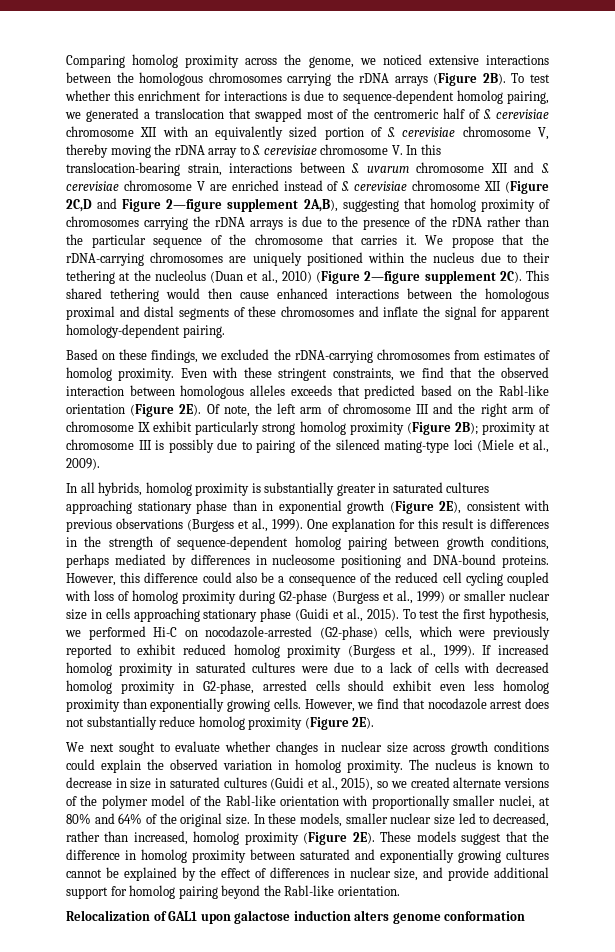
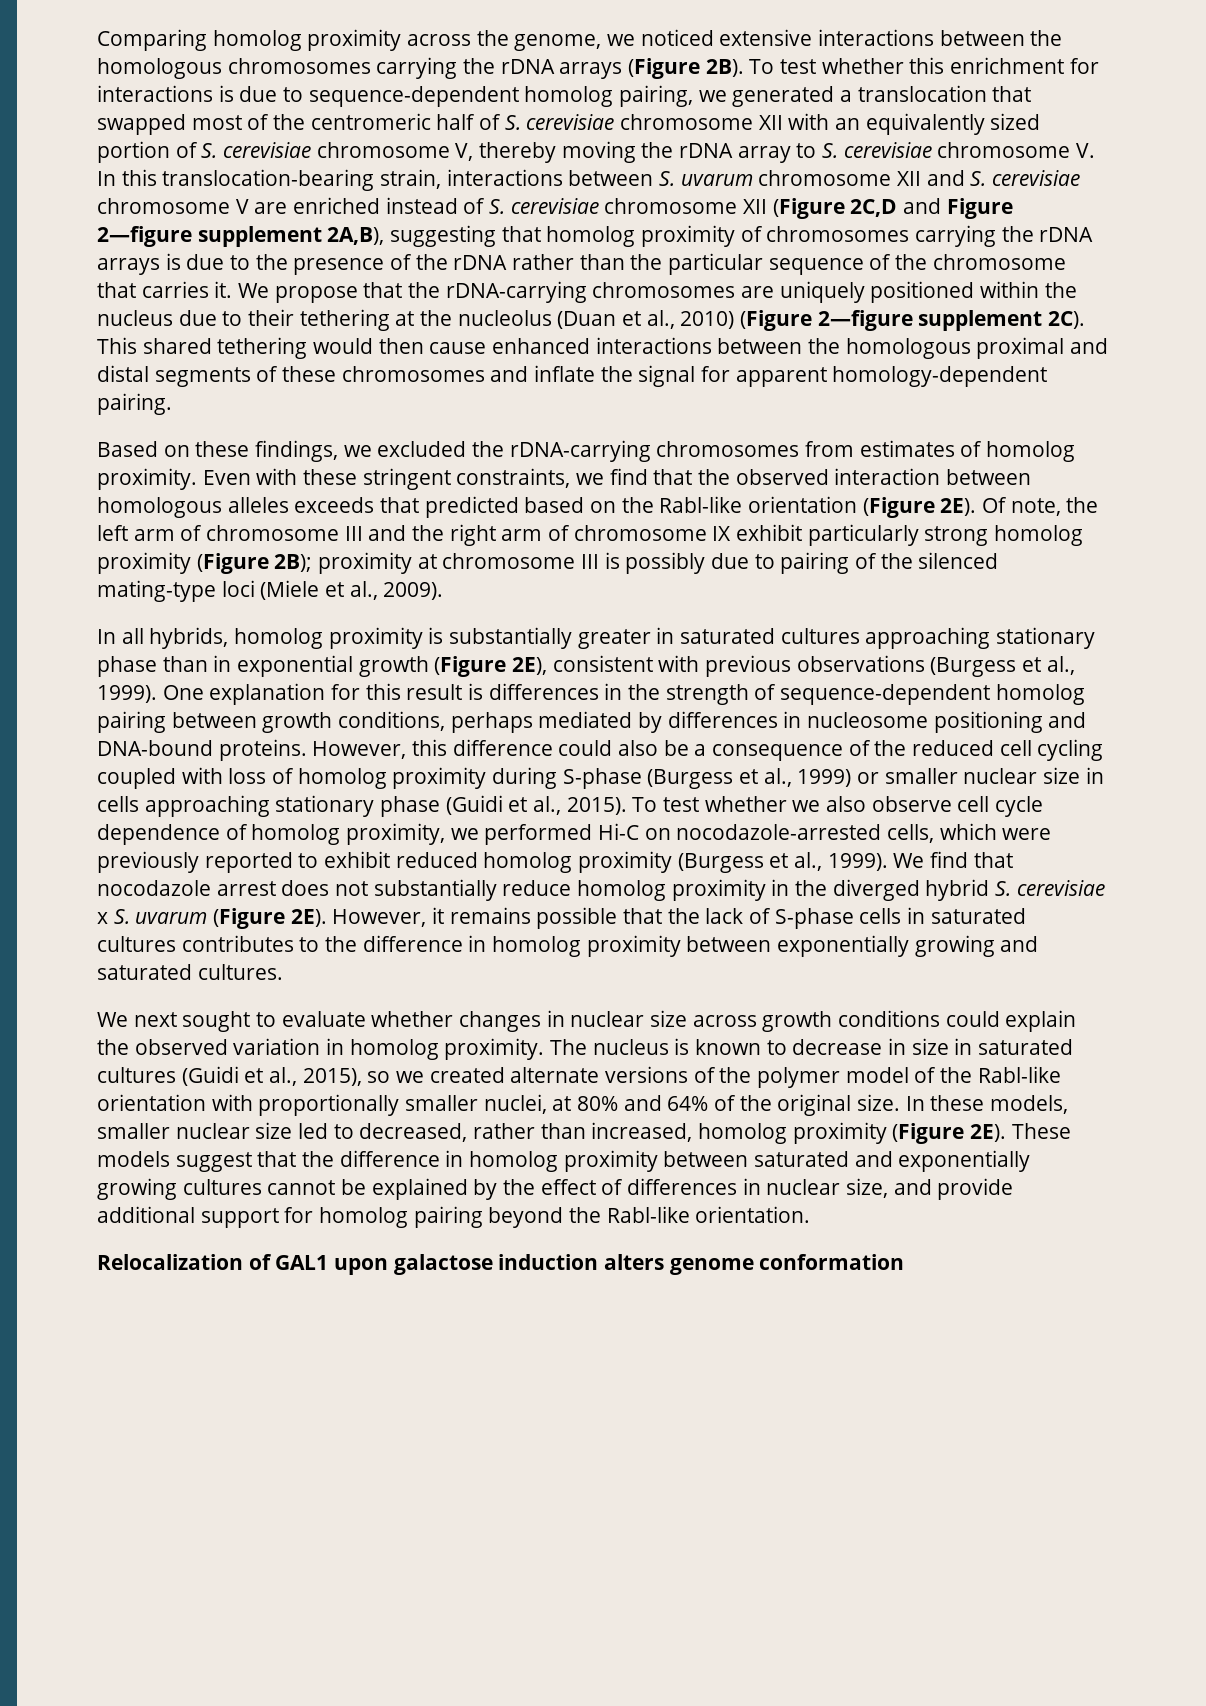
- However, this difference could also be a consequence of the reduced cell cycling coupled with loss of homolog proximity during G2-phase (Burgess et al., 1999) or smaller nuclear size in cells approaching stationary phase (Guidi et al., 2015).
+ However, this difference could also be a consequence of the reduced cell cycling coupled with loss of homolog proximity during S-phase (Burgess et al., 1999) or smaller nuclear size in cells approaching stationary phase (Guidi et al., 2015).
- To test the first hypothesis, we performed Hi-C on nocodazole-arrested (G2-phase) cells, which were previously reported to exhibit reduced homolog proximity (Burgess et al., 1999).
+ To test whether we also observe cell cycle dependence of homolog proximity, we performed Hi-C on nocodazole-arrested cells, which were previously reported to exhibit reduced homolog proximity (Burgess et al., 1999).
- If increased homolog proximity in saturated cultures were due to a lack of cells with decreased homolog proximity in G2-phase, arrested cells should exhibit even less homolog proximity than exponentially growing cells. However, we find that nocodazole arrest does not substantially reduce homolog proximity (Figure 2E).
+ We find that nocodazole arrest does not substantially reduce homolog proximity in the diverged hybrid S. cerevisiae x S. uvarum (Figure 2E). However, it remains possible that the lack of S-phase cells in saturated cultures contributes to the difference in homolog proximity between exponentially growing and saturated cultures.

